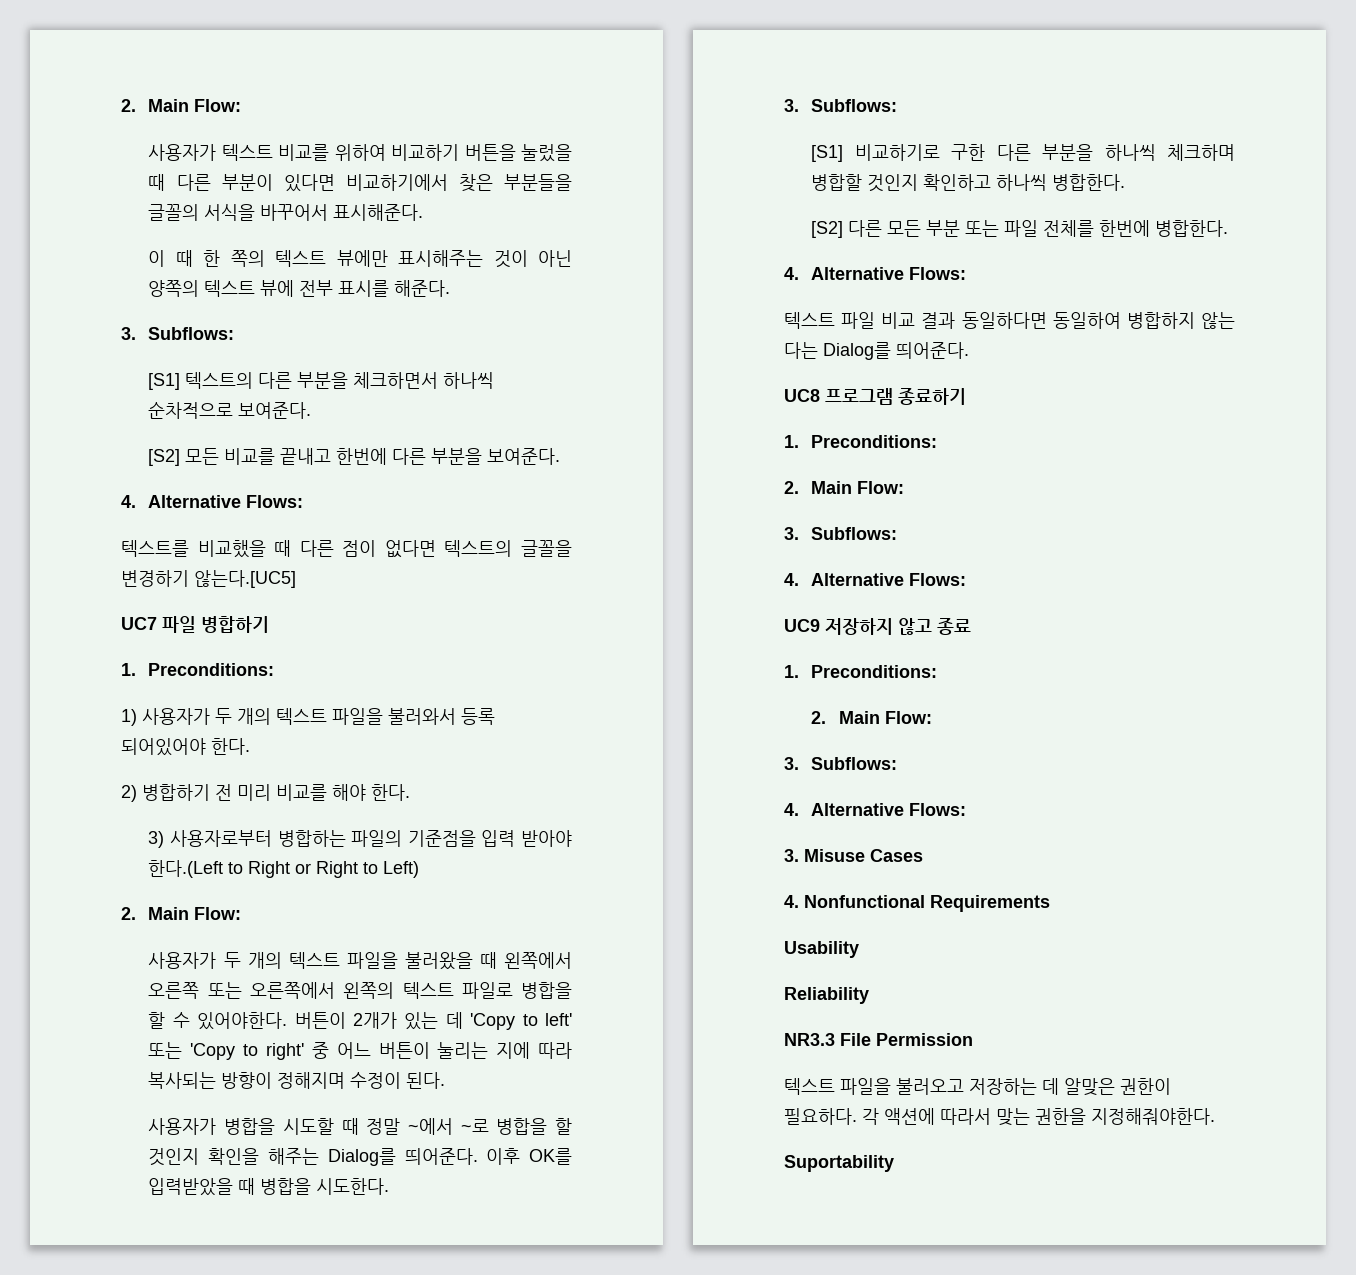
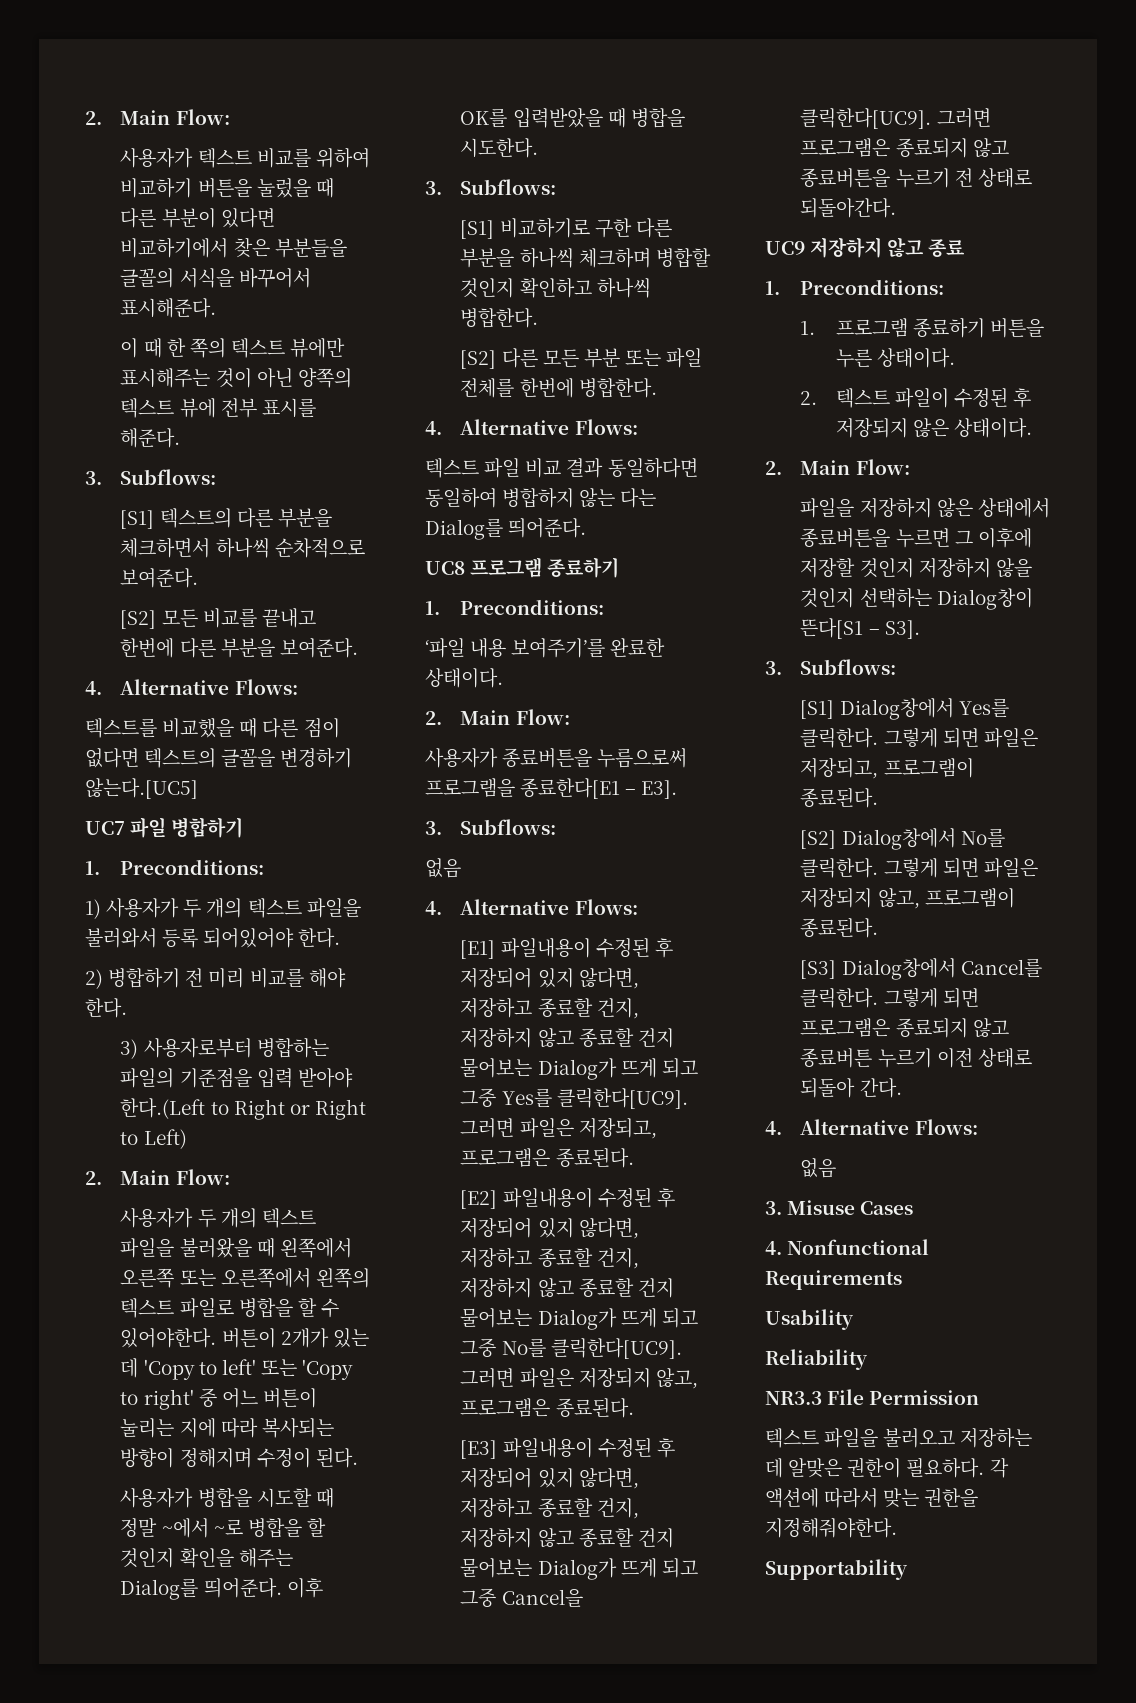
  UC8 프로그램 종료하기
  1. Preconditions:
+ ‘파일 내용 보여주기’를 완료한 상태이다.
  2. Main Flow:
+ 사용자가 종료버튼을 누름으로써 프로그램을 종료한다[E1 – E3].
  3. Subflows:
+ 없음
  4. Alternative Flows:
+ [E1] 파일내용이 수정된 후 저장되어 있지 않다면, 저장하고 종료할 건지, 저장하지 않고 종료할 건지 물어보는 Dialog가 뜨게 되고 그중 Yes를 클릭한다[UC9]. 그러면 파일은 저장되고, 프로그램은 종료된다.
+ [E2] 파일내용이 수정된 후 저장되어 있지 않다면, 저장하고 종료할 건지, 저장하지 않고 종료할 건지 물어보는 Dialog가 뜨게 되고 그중 No를 클릭한다[UC9]. 그러면 파일은 저장되지 않고, 프로그램은 종료된다.
+ [E3] 파일내용이 수정된 후 저장되어 있지 않다면, 저장하고 종료할 건지, 저장하지 않고 종료할 건지 물어보는 Dialog가 뜨게 되고 그중 Cancel을 클릭한다[UC9]. 그러면 프로그램은 종료되지 않고 종료버튼을 누르기 전 상태로 되돌아간다.
  UC9 저장하지 않고 종료
  1. Preconditions:
+ 1. 프로그램 종료하기 버튼을 누른 상태이다.
+ 2. 텍스트 파일이 수정된 후 저장되지 않은 상태이다.
  2. Main Flow:
+ 파일을 저장하지 않은 상태에서 종료버튼을 누르면 그 이후에 저장할 것인지 저장하지 않을 것인지 선택하는 Dialog창이 뜬다[S1 – S3].
  3. Subflows:
+ [S1] Dialog창에서 Yes를 클릭한다. 그렇게 되면 파일은 저장되고, 프로그램이 종료된다.
+ [S2] Dialog창에서 No를 클릭한다. 그렇게 되면 파일은 저장되지 않고, 프로그램이 종료된다.
+ [S3] Dialog창에서 Cancel를 클릭한다. 그렇게 되면 프로그램은 종료되지 않고 종료버튼 누르기 이전 상태로 되돌아 간다.
  4. Alternative Flows:
+ 없음
- Suportability
+ Supportability

